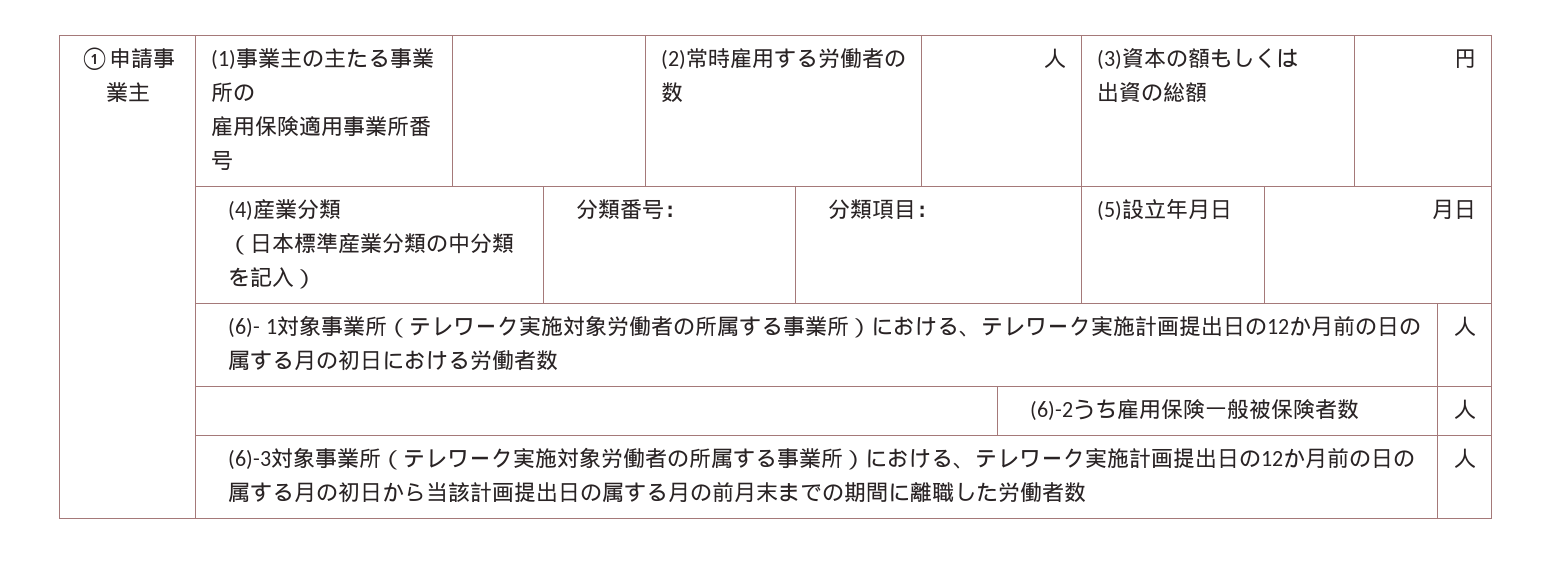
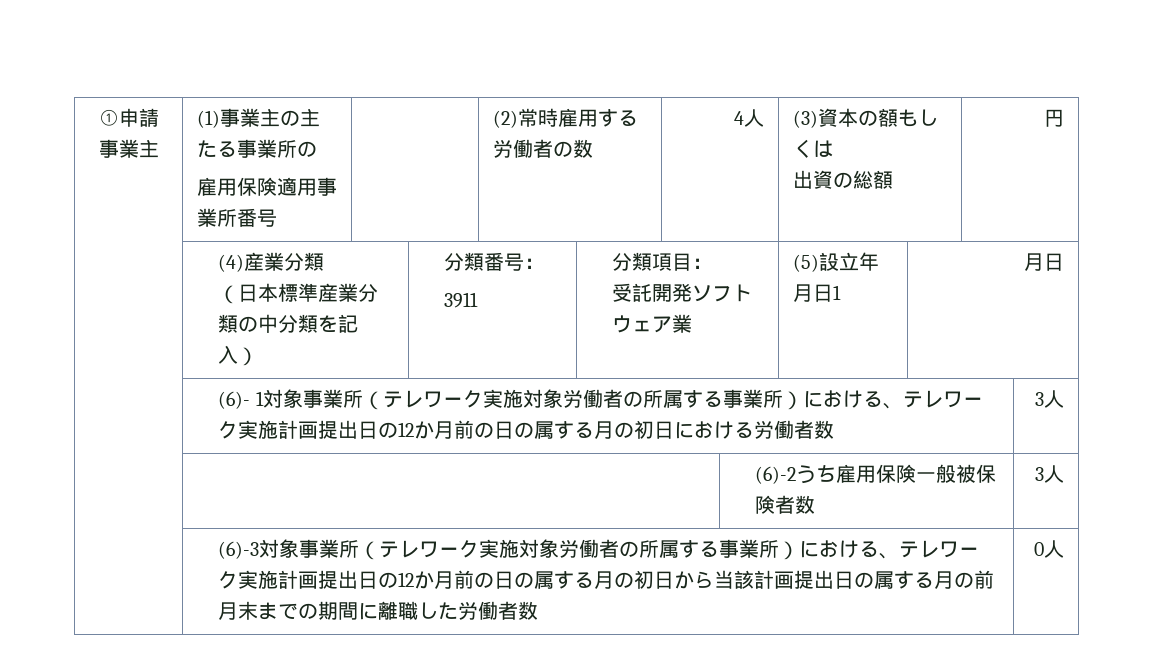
  ①申請事業主 | (1)事業主の主たる事業所の
- 雇用保険適用事業所番号 | | (2)常時雇用する労働者の数 | 人 | (3)資本の額もしくは
+ 雇用保険適用事業所番号 | | (2)常時雇用する労働者の数 | 4人 | (3)資本の額もしくは
  | (4)産業分類
- （日本標準産業分類の中分類を記入） | 分類番号： | 分類項目： | (5)設立年月日 | 月日
+ （日本標準産業分類の中分類を記入） | 分類番号：
+ 3911 | 分類項目：
+ 受託開発ソフトウェア業 | (5)設立年月日1 | 月日
- | (6)- 1対象事業所（テレワーク実施対象労働者の所属する事業所）における、テレワーク実施計画提出日の12か月前の日の属する月の初日における労働者数 | 人
+ | (6)- 1対象事業所（テレワーク実施対象労働者の所属する事業所）における、テレワーク実施計画提出日の12か月前の日の属する月の初日における労働者数 | 3人
- | | (6)-2うち雇用保険一般被保険者数 | 人
+ | | (6)-2うち雇用保険一般被保険者数 | 3人
- (6)-3対象事業所（テレワーク実施対象労働者の所属する事業所）における、テレワーク実施計画提出日の12か月前の日の属する月の初日から当該計画提出日の属する月の前月末までの期間に離職した労働者数 | 人
+ (6)-3対象事業所（テレワーク実施対象労働者の所属する事業所）における、テレワーク実施計画提出日の12か月前の日の属する月の初日から当該計画提出日の属する月の前月末までの期間に離職した労働者数 | 0人

